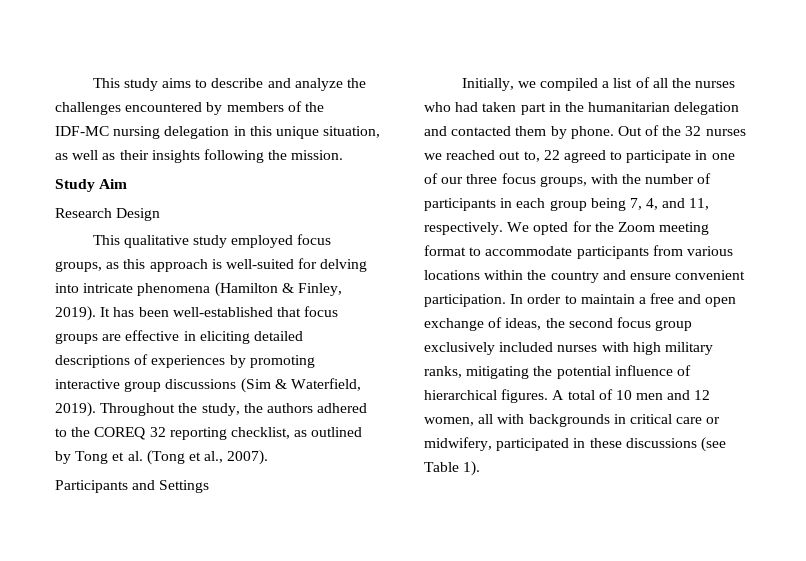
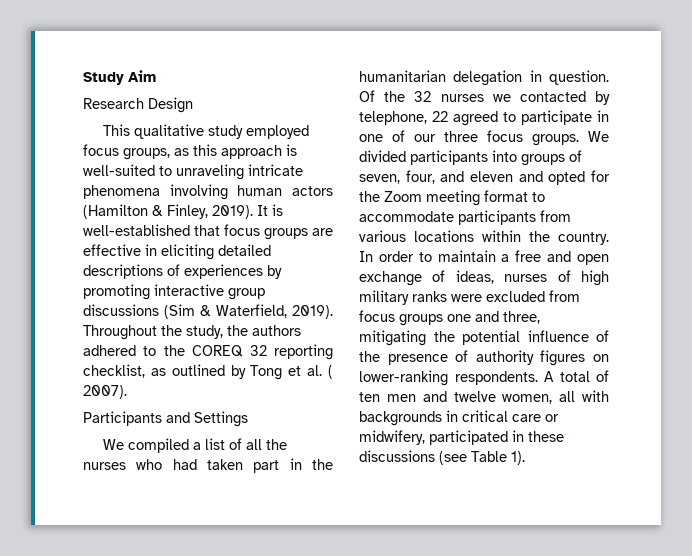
- This study aims to describe and analyze the challenges encountered by members of the IDF-MC nursing delegation in this unique situation, as well as their insights following the mission.
- This qualitative study employed focus groups, as this approach is well-suited for delving into intricate phenomena (Hamilton & Finley, 2019).
+ This qualitative study employed focus groups, as this approach is well-suited to unraveling intricate phenomena involving human actors (Hamilton & Finley, 2019).
- It has been well-established that focus groups are effective in eliciting detailed descriptions of experiences by promoting interactive group discussions (Sim & Waterfield, 2019).
+ It is well-established that focus groups are effective in eliciting detailed descriptions of experiences by promoting interactive group discussions (Sim & Waterfield, 2019).
- Throughout the study, the authors adhered to the COREQ 32 reporting checklist, as outlined by Tong et al. (Tong et al., 2007).
+ Throughout the study, the authors adhered to the COREQ 32 reporting checklist, as outlined by Tong et al. ( 2007).
- Initially, we compiled a list of all the nurses who had taken part in the humanitarian delegation and contacted them by phone. Out of the 32 nurses we reached out to, 22 agreed to participate in one of our three focus groups, with the number of participants in each group being 7, 4, and 11, respectively. We opted for the Zoom meeting format to accommodate participants from various locations within the country and ensure convenient participation.
+ We compiled a list of all the nurses who had taken part in the humanitarian delegation in question. Of the 32 nurses we contacted by telephone, 22 agreed to participate in one of our three focus groups. We divided participants into groups of seven, four, and eleven and opted for the Zoom meeting format to accommodate participants from various locations within the country.
- In order to maintain a free and open exchange of ideas, the second focus group exclusively included nurses with high military ranks, mitigating the potential influence of hierarchical figures.
+ In order to maintain a free and open exchange of ideas, nurses of high military ranks were excluded from focus groups one and three, mitigating the potential influence of the presence of authority figures on lower-ranking respondents.
- A total of 10 men and 12 women, all with backgrounds in critical care or midwifery, participated in these discussions (see Table 1).
+ A total of ten men and twelve women, all with backgrounds in critical care or midwifery, participated in these discussions (see Table 1).

